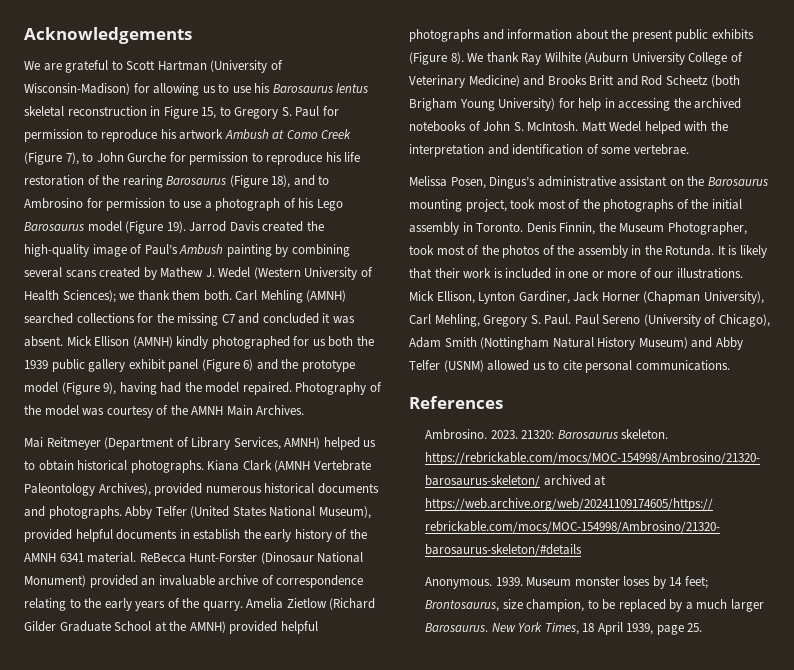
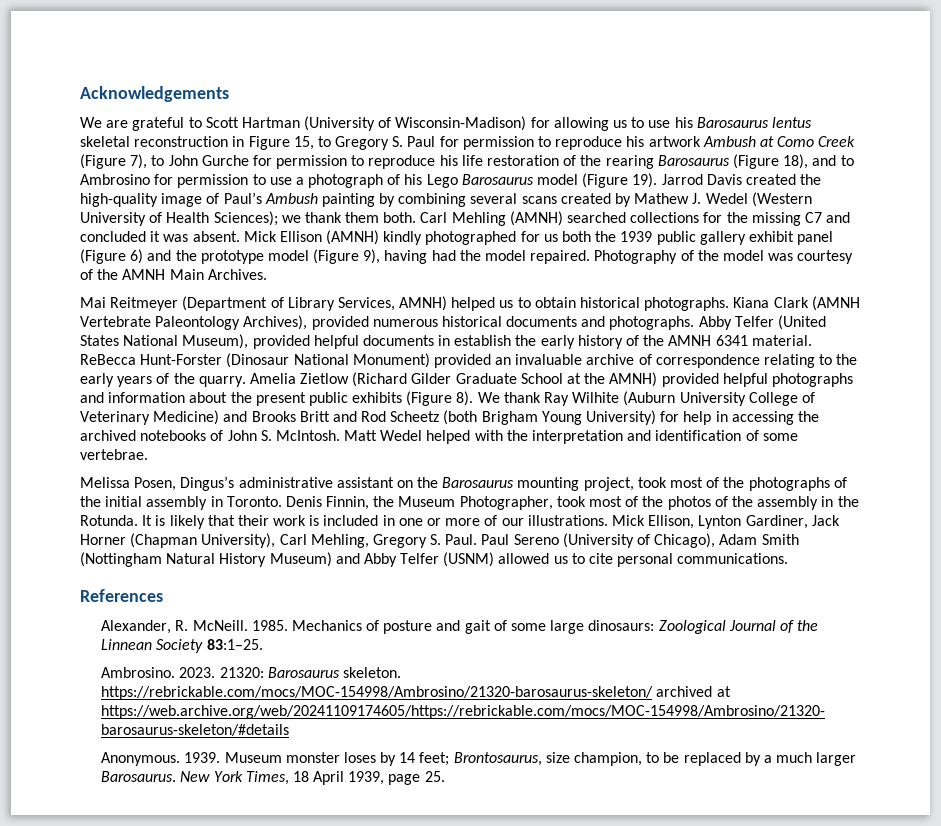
+ Alexander, R. McNeill. 1985. Mechanics of posture and gait of some large dinosaurs: Zoological Journal of the Linnean Society 83:1–25.

